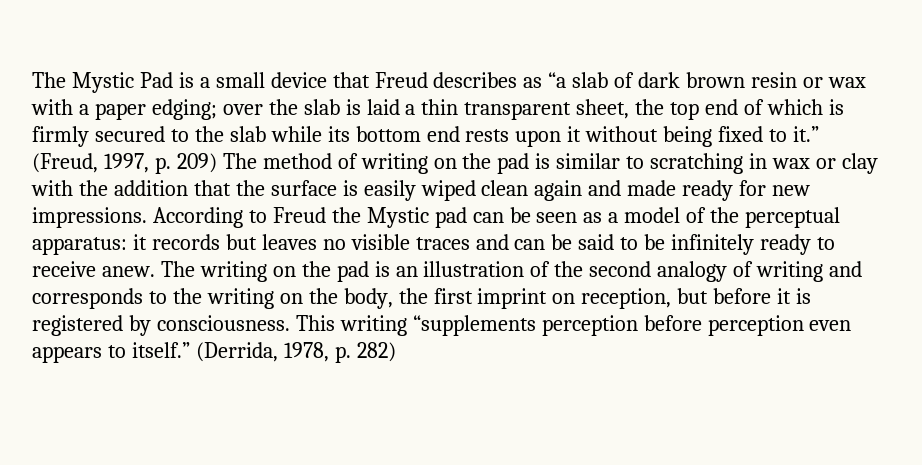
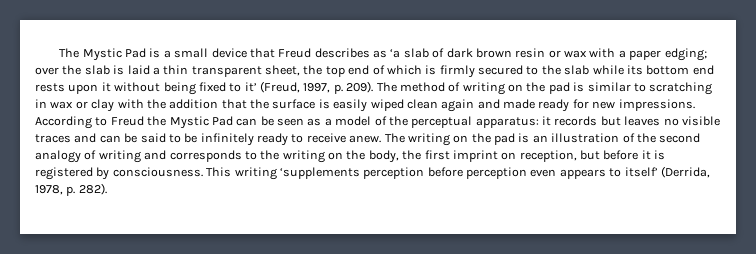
- The Mystic Pad is a small device that Freud describes as “a slab of dark brown resin or wax with a paper edging;
+ The Mystic Pad is a small device that Freud describes as ‘a slab of dark brown resin or wax with a paper edging;
- over the slab is laid a thin transparent sheet, the top end of which is firmly secured to the slab while its bottom end rests upon it without being fixed to it.” (Freud, 1997, p. 209) The method of writing on the pad is similar to scratching in wax or clay with the addition that the surface is easily wiped clean again and made ready for new impressions.
+ over the slab is laid a thin transparent sheet, the top end of which is firmly secured to the slab while its bottom end rests upon it without being fixed to it’ (Freud, 1997, p. 209). The method of writing on the pad is similar to scratching in wax or clay with the addition that the surface is easily wiped clean again and made ready for new impressions.
- According to Freud the Mystic pad can be seen as a model of the perceptual apparatus: it records but leaves no visible traces and can be said to be infinitely ready to receive anew.
+ According to Freud the Mystic Pad can be seen as a model of the perceptual apparatus: it records but leaves no visible traces and can be said to be infinitely ready to receive anew.
- This writing “supplements perception before perception even appears to itself.” (Derrida, 1978, p. 282)
+ This writing ‘supplements perception before perception even appears to itself’ (Derrida, 1978, p. 282).

